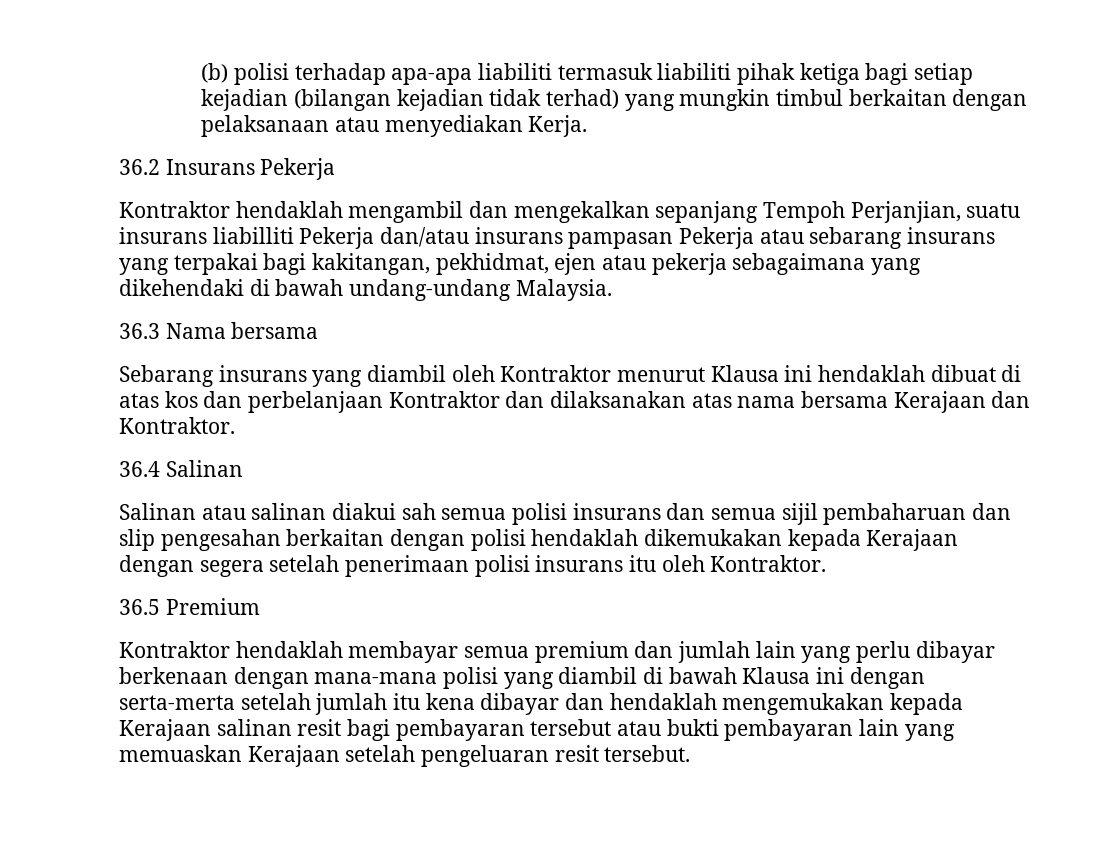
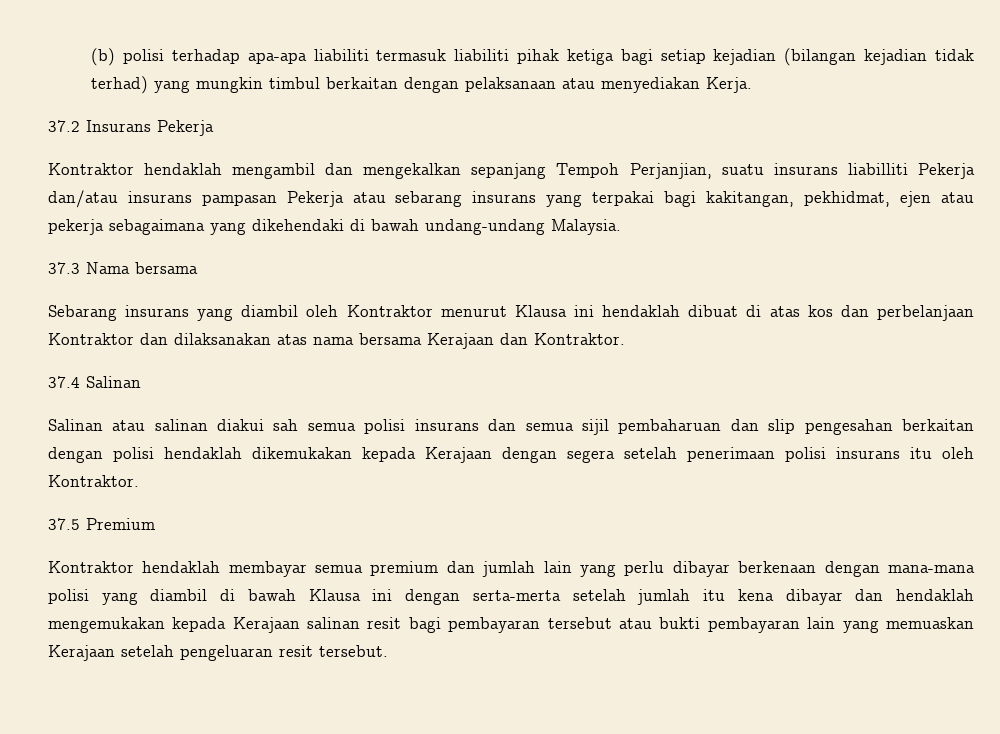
- 36.2 Insurans Pekerja
+ 37.2 Insurans Pekerja
- 36.3 Nama bersama
+ 37.3 Nama bersama
- 36.4 Salinan
+ 37.4 Salinan
- 36.5 Premium
+ 37.5 Premium

